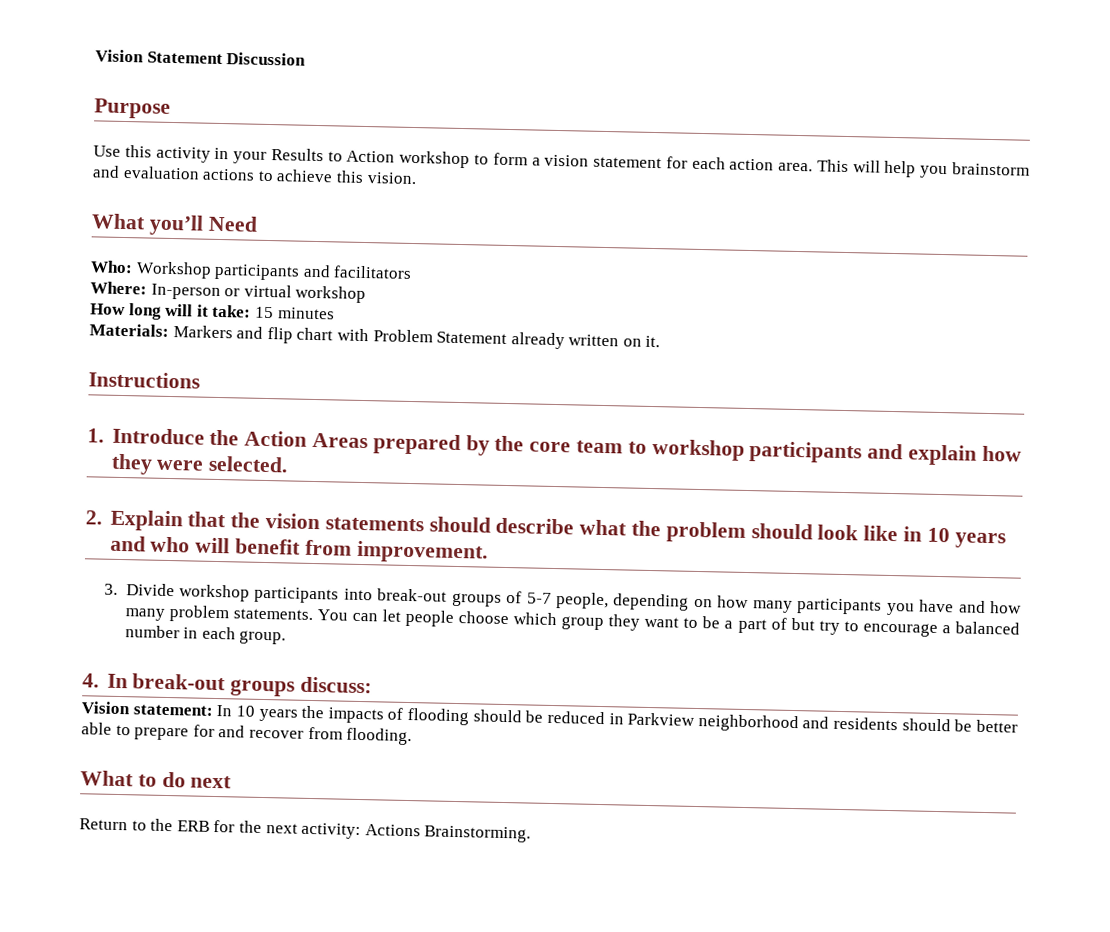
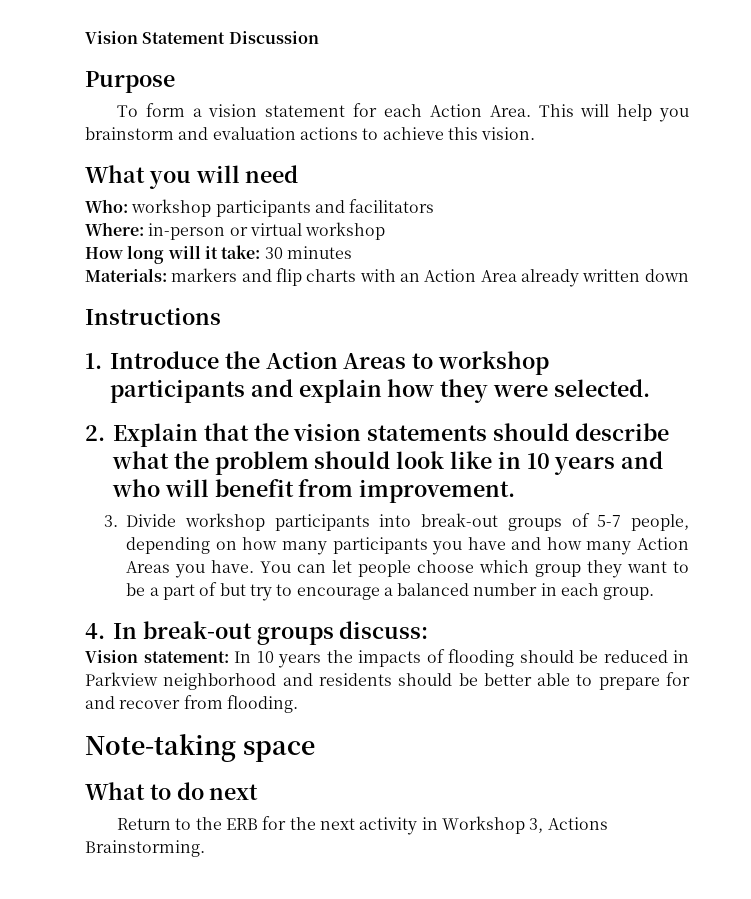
- Use this activity in your Results to Action workshop to form a vision statement for each action area.
+ To form a vision statement for each Action Area.
- What you’ll Need
+ What you will need
- Who: Workshop participants and facilitators
+ Who: workshop participants and facilitators
- Where: In-person or virtual workshop
+ Where: in-person or virtual workshop
- How long will it take: 15 minutes
+ How long will it take: 30 minutes
- Materials: Markers and flip chart with Problem Statement already written on it.
+ Materials: markers and flip charts with an Action Area already written down
- 1. Introduce the Action Areas prepared by the core team to workshop participants and explain how they were selected.
+ 1. Introduce the Action Areas to workshop participants and explain how they were selected.
- 3. Divide workshop participants into break-out groups of 5-7 people, depending on how many participants you have and how many problem statements.
+ 3. Divide workshop participants into break-out groups of 5-7 people, depending on how many participants you have and how many Action Areas you have.
+ Note-taking space
- Return to the ERB for the next activity: Actions Brainstorming.
+ Return to the ERB for the next activity in Workshop 3, Actions Brainstorming.

